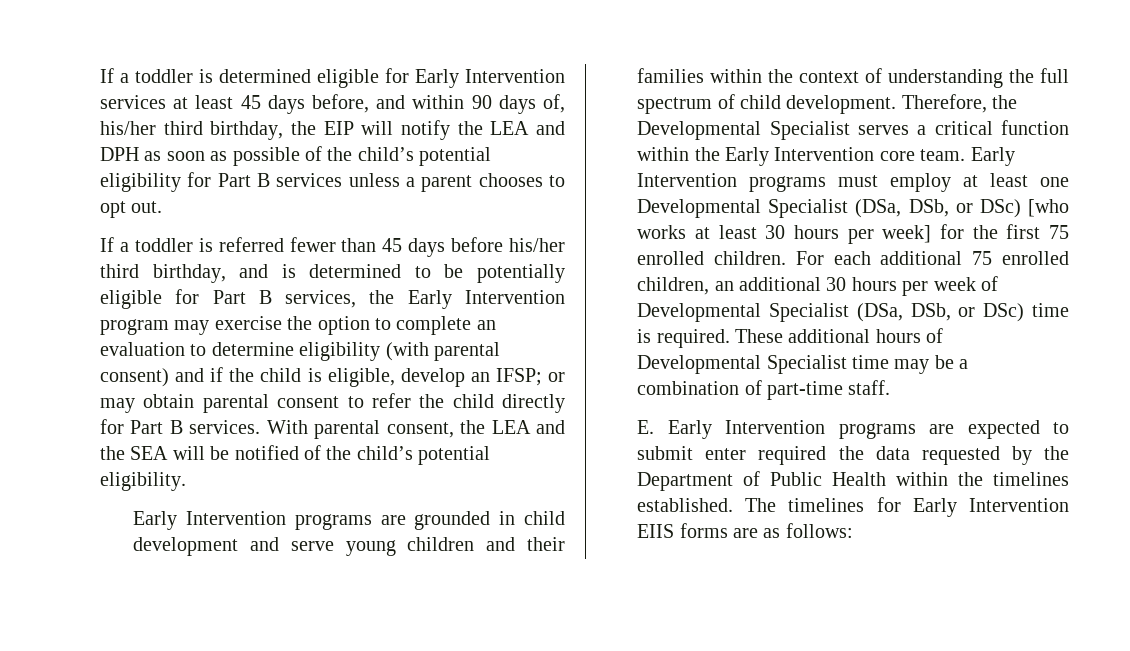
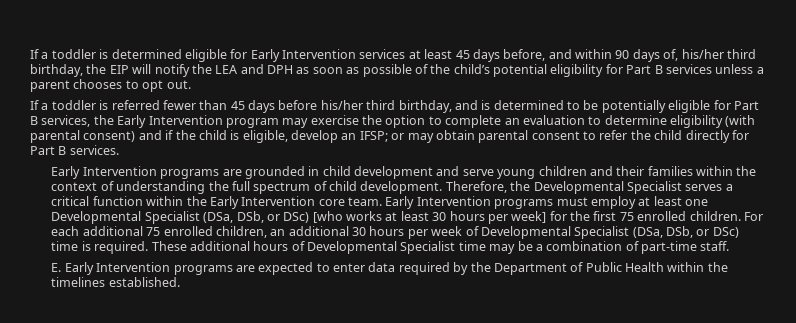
- With parental consent, the LEA and the SEA will be notified of the child’s potential eligibility.
- E. Early Intervention programs are expected to submit enter required the data requested by the Department of Public Health within the timelines established. The timelines for Early Intervention EIIS forms are as follows:
+ E. Early Intervention programs are expected to enter data required by the Department of Public Health within the timelines established.

